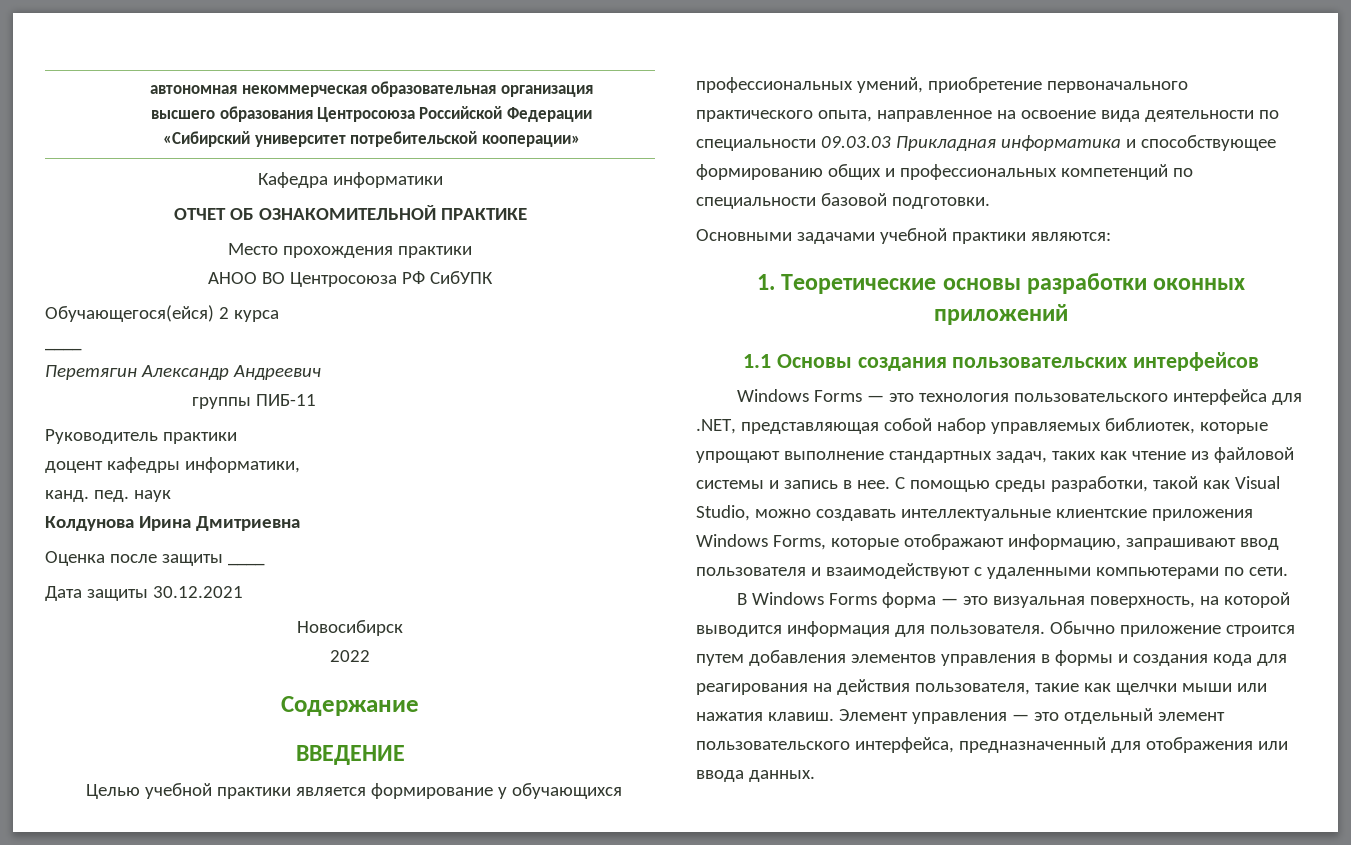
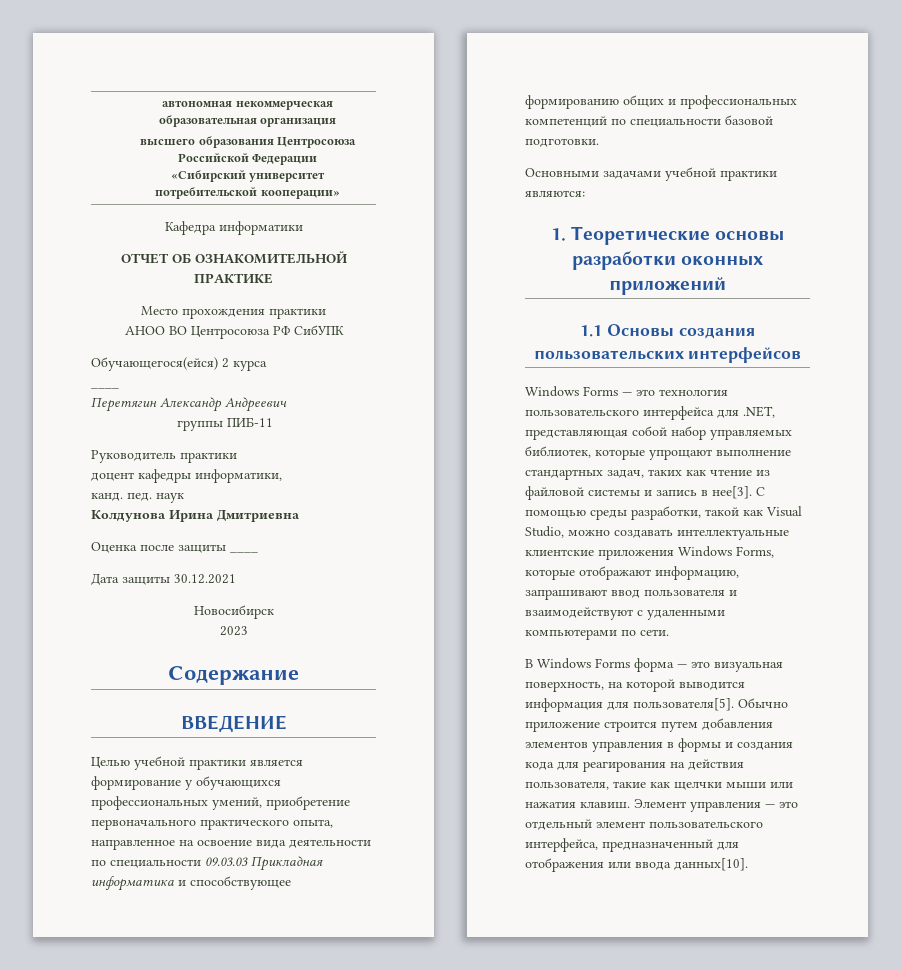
- 2022
+ 2023
- Windows Forms — это технология пользовательского интерфейса для .NET, представляющая собой набор управляемых библиотек, которые упрощают выполнение стандартных задач, таких как чтение из файловой системы и запись в нее.
+ Windows Forms — это технология пользовательского интерфейса для .NET, представляющая собой набор управляемых библиотек, которые упрощают выполнение стандартных задач, таких как чтение из файловой системы и запись в нее[3].
- В Windows Forms форма — это визуальная поверхность, на которой выводится информация для пользователя.
+ В Windows Forms форма — это визуальная поверхность, на которой выводится информация для пользователя[5].
- Элемент управления — это отдельный элемент пользовательского интерфейса, предназначенный для отображения или ввода данных.
+ Элемент управления — это отдельный элемент пользовательского интерфейса, предназначенный для отображения или ввода данных[10].

